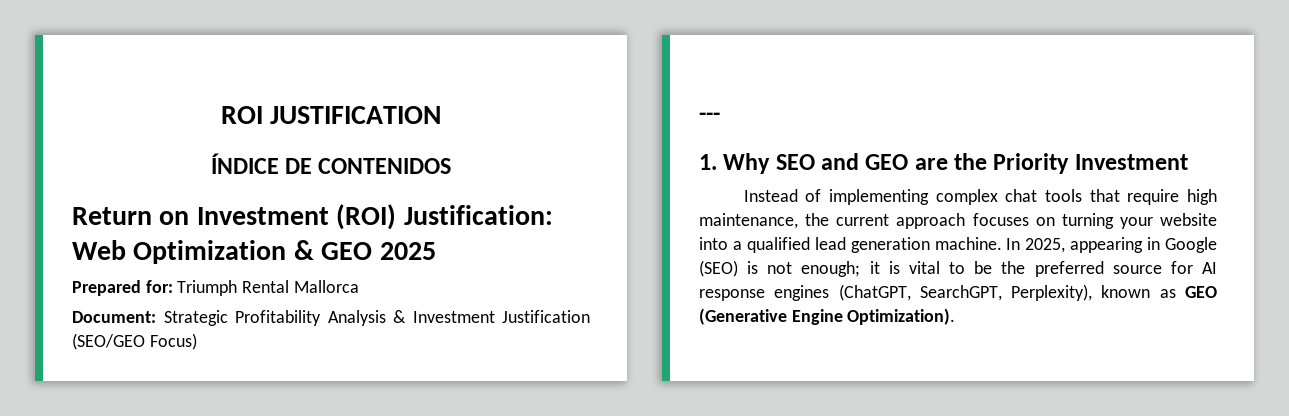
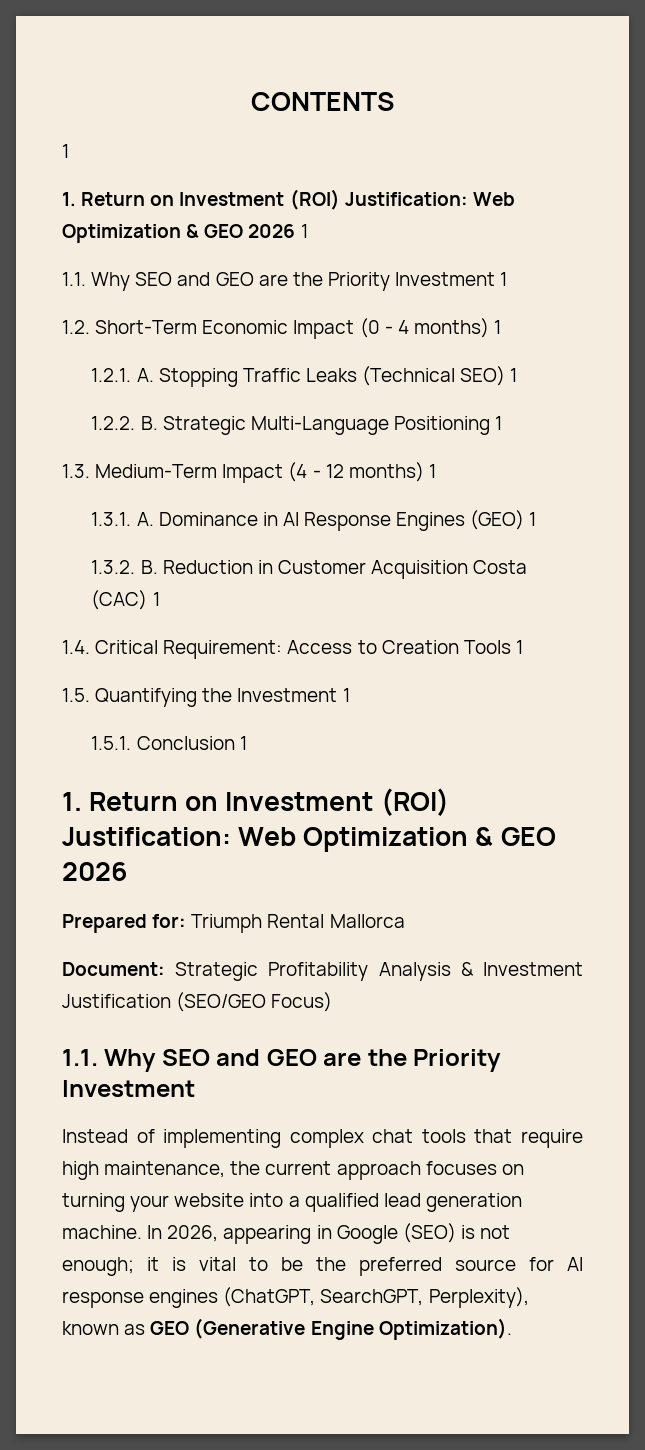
- ROI JUSTIFICATION
- ÍNDICE DE CONTENIDOS
- Return on Investment (ROI) Justification: Web Optimization & GEO 2025
+ CONTENTS
+ 1
+ 1. Return on Investment (ROI) Justification: Web Optimization & GEO 2026 1
+ 1.1. Why SEO and GEO are the Priority Investment 1
+ 1.2. Short-Term Economic Impact (0 - 4 months) 1
+ 1.2.1. A. Stopping Traffic Leaks (Technical SEO) 1
+ 1.2.2. B. Strategic Multi-Language Positioning 1
+ 1.3. Medium-Term Impact (4 - 12 months) 1
+ 1.3.1. A. Dominance in AI Response Engines (GEO) 1
+ 1.3.2. B. Reduction in Customer Acquisition Costa (CAC) 1
+ 1.4. Critical Requirement: Access to Creation Tools 1
+ 1.5. Quantifying the Investment 1
+ 1.5.1. Conclusion 1
+ 1. Return on Investment (ROI) Justification: Web Optimization & GEO 2026
  Document: Strategic Profitability Analysis & Investment Justification (SEO/GEO Focus)
- ---
- 1. Why SEO and GEO are the Priority Investment
+ 1.1. Why SEO and GEO are the Priority Investment
- In 2025, appearing in Google (SEO) is not enough; it is vital to be the preferred source for AI response engines (ChatGPT, SearchGPT, Perplexity), known as GEO (Generative Engine Optimization).
+ In 2026, appearing in Google (SEO) is not enough; it is vital to be the preferred source for AI response engines (ChatGPT, SearchGPT, Perplexity), known as GEO (Generative Engine Optimization).

